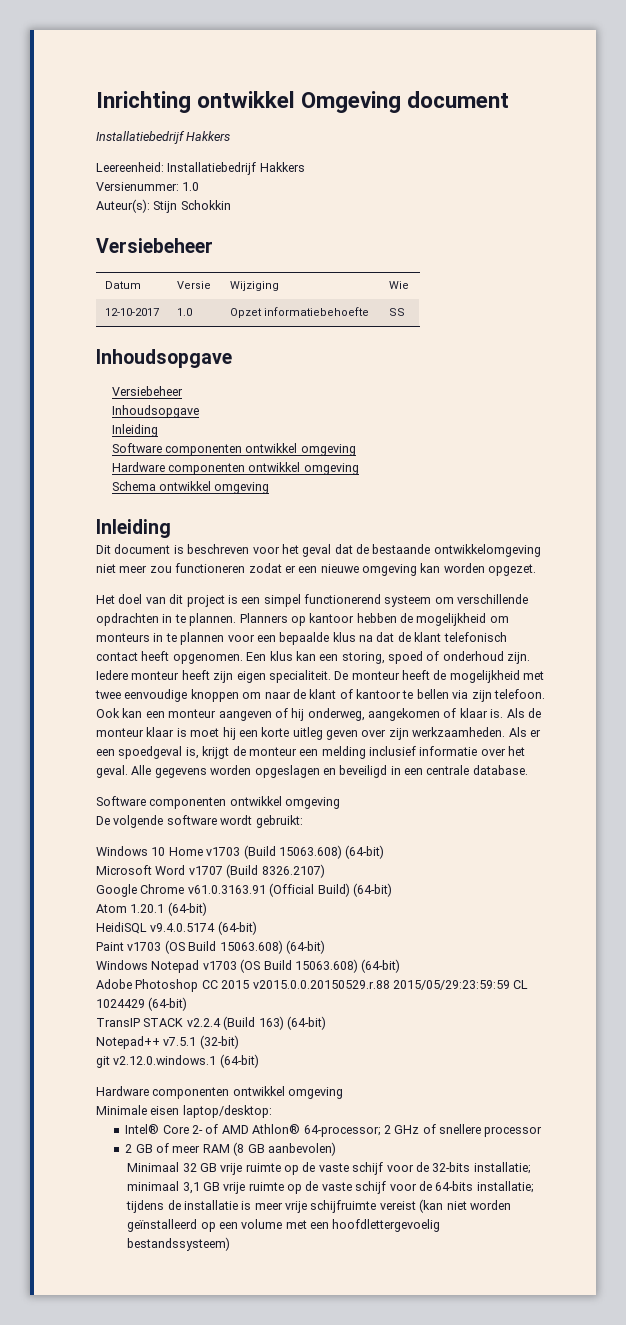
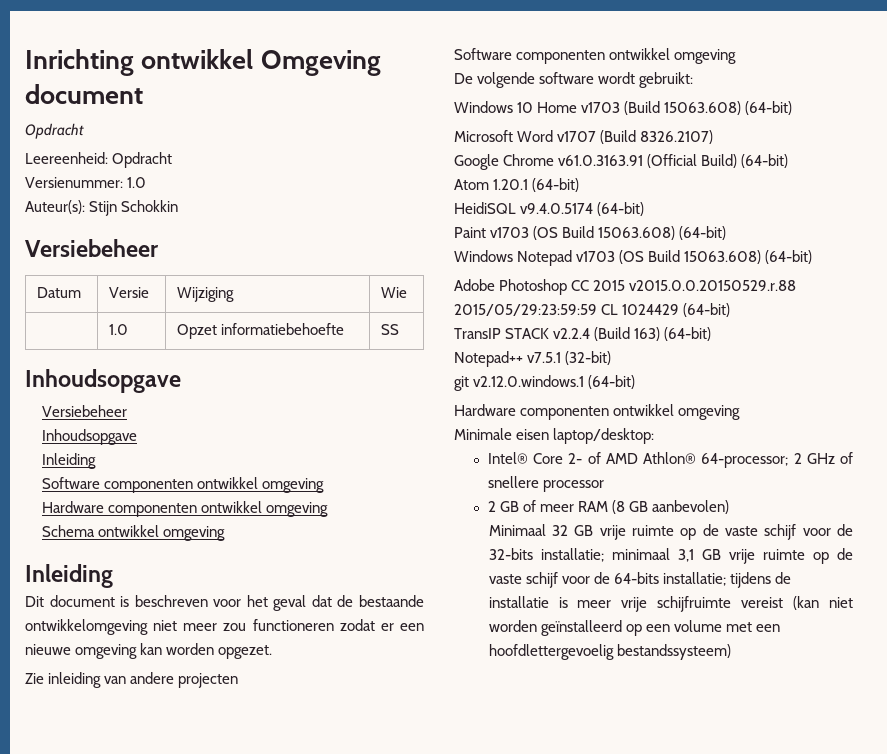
  Inrichting ontwikkel Omgeving document
- Installatiebedrijf Hakkers
+ Opdracht
- Leereenheid: Installatiebedrijf Hakkers
+ Leereenheid: Opdracht
- 12-10-2017 | 1.0 | Opzet informatiebehoefte | SS
+ | 1.0 | Opzet informatiebehoefte | SS
- Het doel van dit project is een simpel functionerend systeem om verschillende opdrachten in te plannen. Planners op kantoor hebben de mogelijkheid om monteurs in te plannen voor een bepaalde klus na dat de klant telefonisch contact heeft opgenomen. Een klus kan een storing, spoed of onderhoud zijn. Iedere monteur heeft zijn eigen specialiteit. De monteur heeft de mogelijkheid met twee eenvoudige knoppen om naar de klant of kantoor te bellen via zijn telefoon. Ook kan een monteur aangeven of hij onderweg, aangekomen of klaar is. Als de monteur klaar is moet hij een korte uitleg geven over zijn werkzaamheden. Als er een spoedgeval is, krijgt de monteur een melding inclusief informatie over het geval. Alle gegevens worden opgeslagen en beveiligd in een centrale database.
+ Zie inleiding van andere projecten

